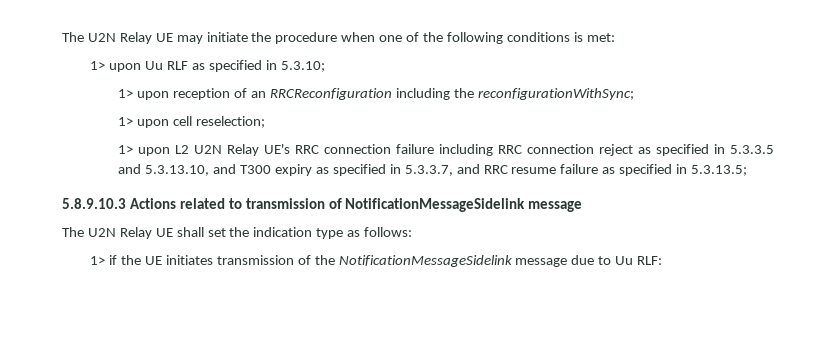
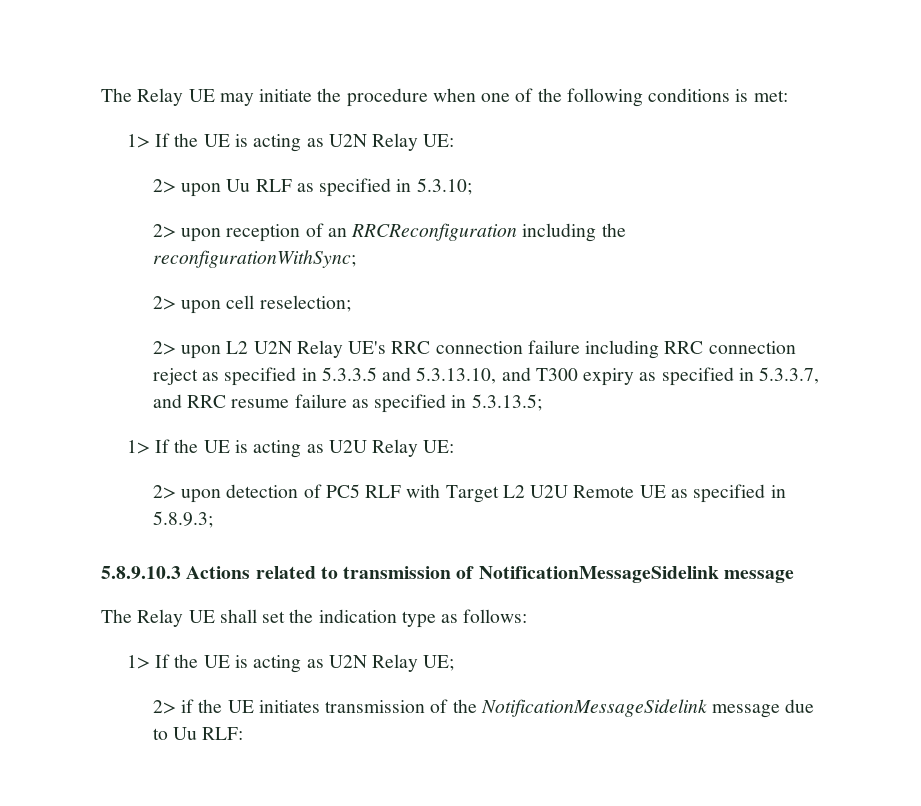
- The U2N Relay UE may initiate the procedure when one of the following conditions is met:
+ The Relay UE may initiate the procedure when one of the following conditions is met:
- 1> upon Uu RLF as specified in 5.3.10;
+ 1> If the UE is acting as U2N Relay UE:
+ 2> upon Uu RLF as specified in 5.3.10;
- 1> upon reception of an RRCReconfiguration including the reconfigurationWithSync;
+ 2> upon reception of an RRCReconfiguration including the reconfigurationWithSync;
- 1> upon cell reselection;
+ 2> upon cell reselection;
- 1> upon L2 U2N Relay UE's RRC connection failure including RRC connection reject as specified in 5.3.3.5 and 5.3.13.10, and T300 expiry as specified in 5.3.3.7, and RRC resume failure as specified in 5.3.13.5;
+ 2> upon L2 U2N Relay UE's RRC connection failure including RRC connection reject as specified in 5.3.3.5 and 5.3.13.10, and T300 expiry as specified in 5.3.3.7, and RRC resume failure as specified in 5.3.13.5;
+ 1> If the UE is acting as U2U Relay UE:
+ 2> upon detection of PC5 RLF with Target L2 U2U Remote UE as specified in 5.8.9.3;
- The U2N Relay UE shall set the indication type as follows:
+ The Relay UE shall set the indication type as follows:
- 1> if the UE initiates transmission of the NotificationMessageSidelink message due to Uu RLF:
+ 1> If the UE is acting as U2N Relay UE;
+ 2> if the UE initiates transmission of the NotificationMessageSidelink message due to Uu RLF:

